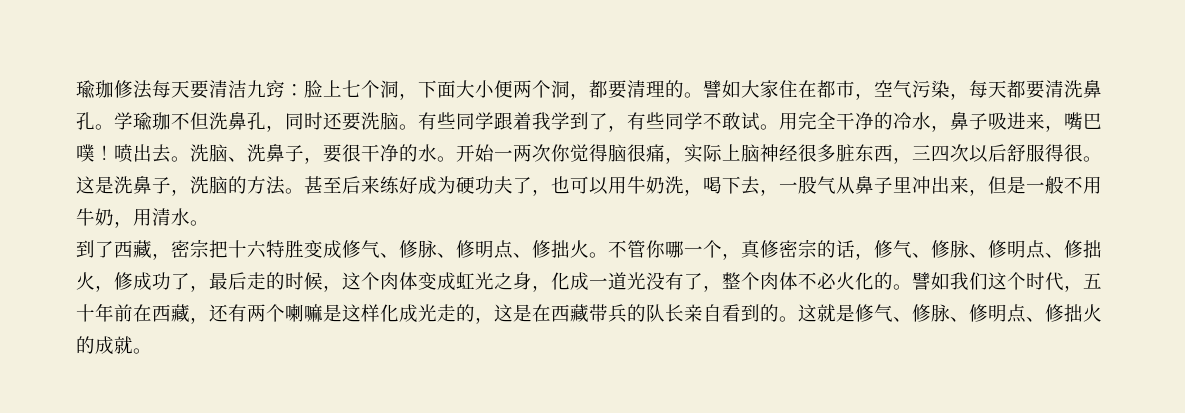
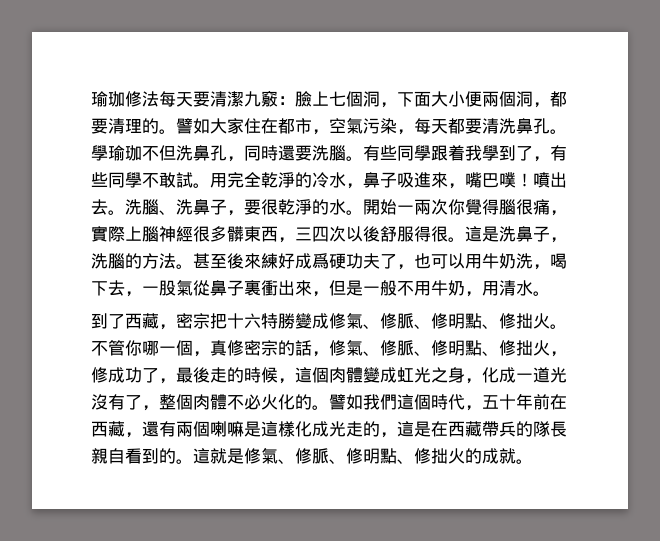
- 瑜珈修法每天要清洁九窍：脸上七个洞，下面大小便两个洞，都要清理的。
+ 瑜珈修法每天要清潔九竅：臉上七個洞，下面大小便兩個洞，都要清理的。
- 譬如大家住在都市，空气污染，每天都要清洗鼻孔。
+ 譬如大家住在都市，空氣污染，每天都要清洗鼻孔。
- 学瑜珈不但洗鼻孔，同时还要洗脑。有些同学跟着我学到了，有些同学不敢试。
+ 學瑜珈不但洗鼻孔，同時還要洗腦。有些同學跟着我學到了，有些同學不敢試。
- 用完全干净的冷水，鼻子吸进来，嘴巴噗！
+ 用完全乾淨的冷水，鼻子吸進來，嘴巴噗！
- 喷出去。
+ 噴出去。
- 洗脑、洗鼻子，要很干净的水。开始一两次你觉得脑很痛，实际上脑神经很多脏东西，三四次以后舒服得很。
+ 洗腦、洗鼻子，要很乾淨的水。開始一兩次你覺得腦很痛，實際上腦神經很多髒東西，三四次以後舒服得很。
- 这是洗鼻子，洗脑的方法。
+ 這是洗鼻子，洗腦的方法。
- 甚至后来练好成为硬功夫了，也可以用牛奶洗，喝下去，一股气从鼻子里冲出来，但是一般不用牛奶，用清水。
+ 甚至後來練好成爲硬功夫了，也可以用牛奶洗，喝下去，一股氣從鼻子裏衝出來，但是一般不用牛奶，用清水。
- 到了西藏，密宗把十六特胜变成修气、修脉、修明点、修拙火。
+ 到了西藏，密宗把十六特勝變成修氣、修脈、修明點、修拙火。
- 不管你哪一个，真修密宗的话，修气、修脉、修明点、修拙火，修成功了，最后走的时候，这个肉体变成虹光之身，化成一道光没有了，整个肉体不必火化的。
+ 不管你哪一個，真修密宗的話，修氣、修脈、修明點、修拙火，修成功了，最後走的時候，這個肉體變成虹光之身，化成一道光沒有了，整個肉體不必火化的。
- 譬如我们这个时代，五十年前在西藏，还有两个喇嘛是这样化成光走的，这是在西藏带兵的队长亲自看到的。这就是修气、修脉、修明点、修拙火的成就。
+ 譬如我們這個時代，五十年前在西藏，還有兩個喇嘛是這樣化成光走的，這是在西藏帶兵的隊長親自看到的。這就是修氣、修脈、修明點、修拙火的成就。

